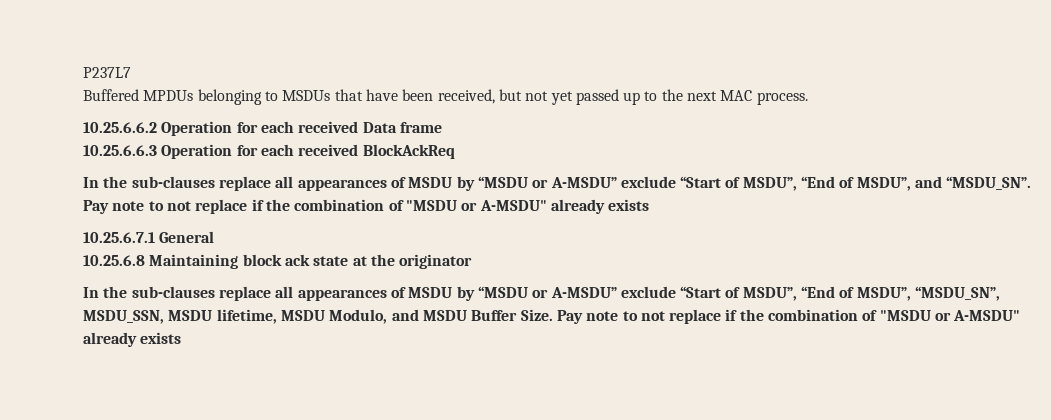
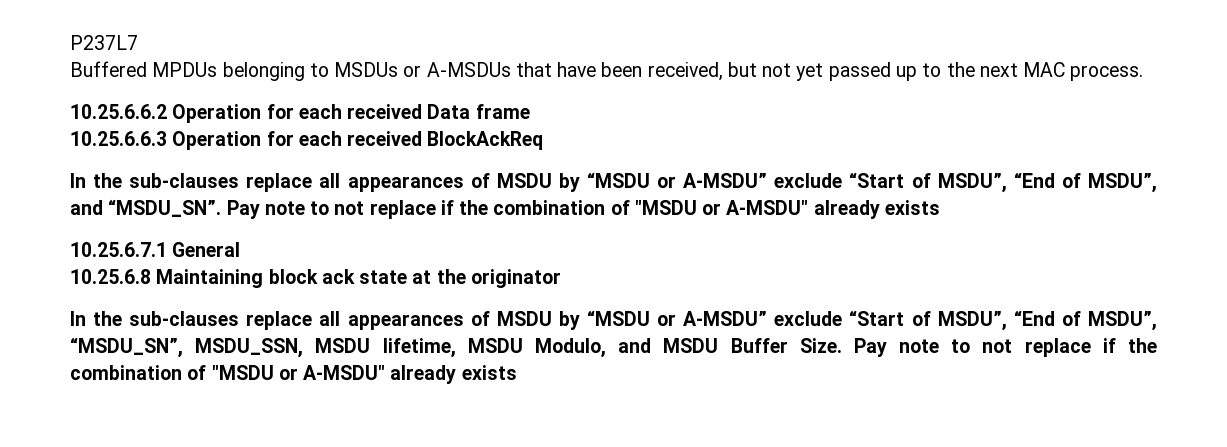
- Buffered MPDUs belonging to MSDUs that have been received, but not yet passed up to the next MAC process.
+ Buffered MPDUs belonging to MSDUs or A-MSDUs that have been received, but not yet passed up to the next MAC process.

